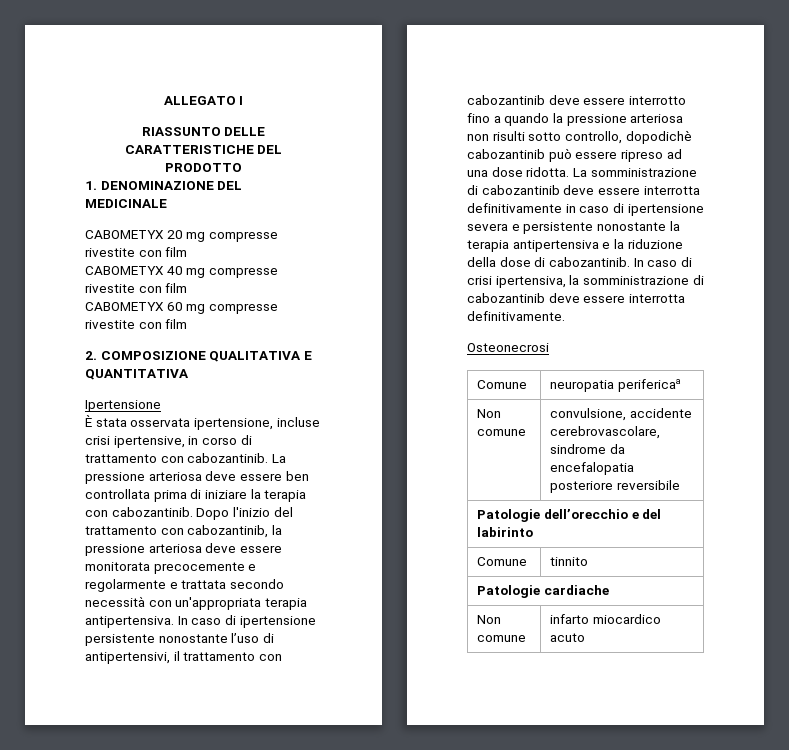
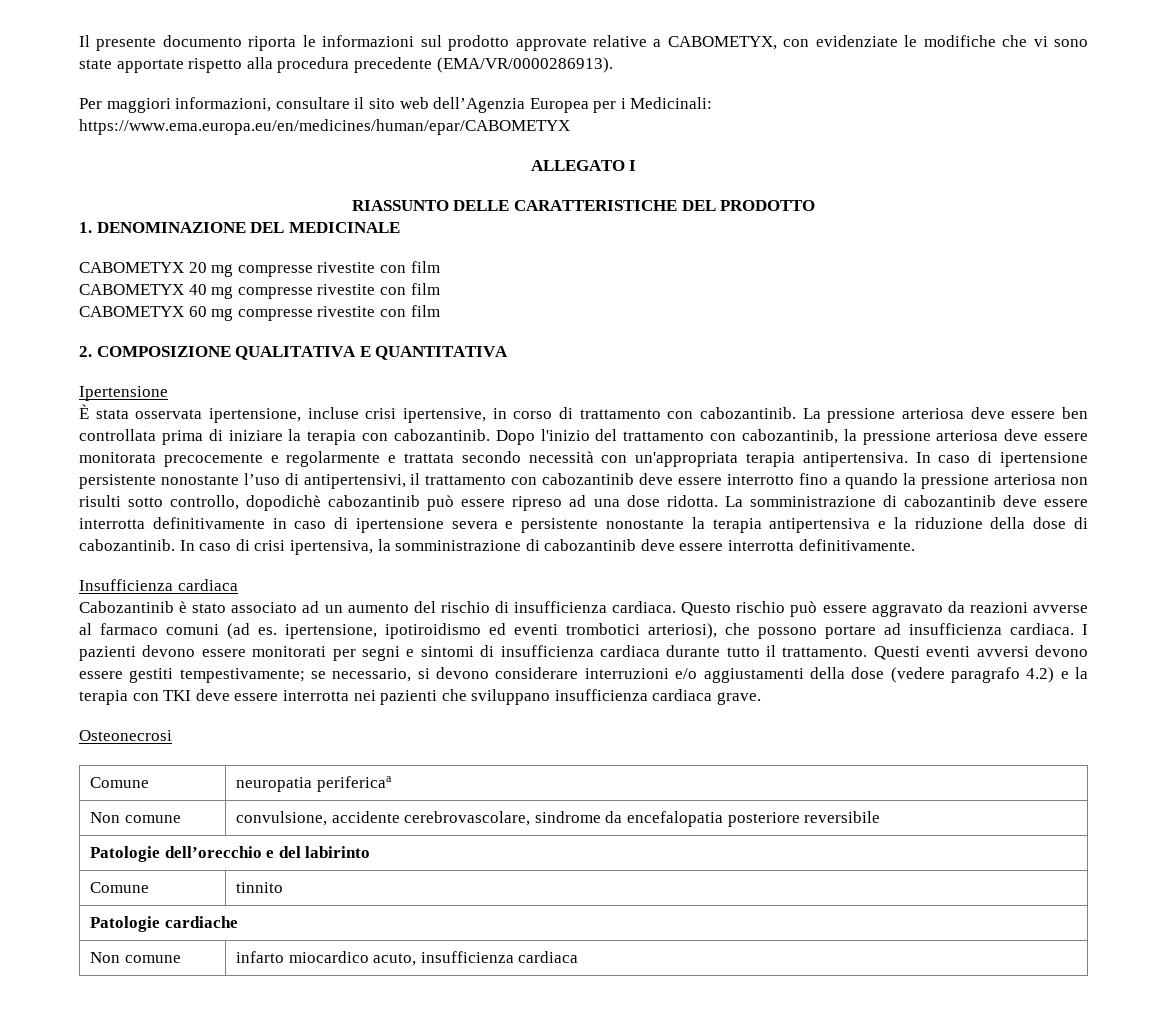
+ Il presente documento riporta le informazioni sul prodotto approvate relative a CABOMETYX, con evidenziate le modifiche che vi sono state apportate rispetto alla procedura precedente (EMA/VR/0000286913).
+ Per maggiori informazioni, consultare il sito web dell’Agenzia Europea per i Medicinali: https://www.ema.europa.eu/en/medicines/human/epar/CABOMETYX
+ Insufficienza cardiaca
+ Cabozantinib è stato associato ad un aumento del rischio di insufficienza cardiaca. Questo rischio può essere aggravato da reazioni avverse al farmaco comuni (ad es. ipertensione, ipotiroidismo ed eventi trombotici arteriosi), che possono portare ad insufficienza cardiaca. I pazienti devono essere monitorati per segni e sintomi di insufficienza cardiaca durante tutto il trattamento. Questi eventi avversi devono essere gestiti tempestivamente; se necessario, si devono considerare interruzioni e/o aggiustamenti della dose (vedere paragrafo 4.2) e la terapia con TKI deve essere interrotta nei pazienti che sviluppano insufficienza cardiaca grave.
- Non comune | infarto miocardico acuto
+ Non comune | infarto miocardico acuto, insufficienza cardiaca

